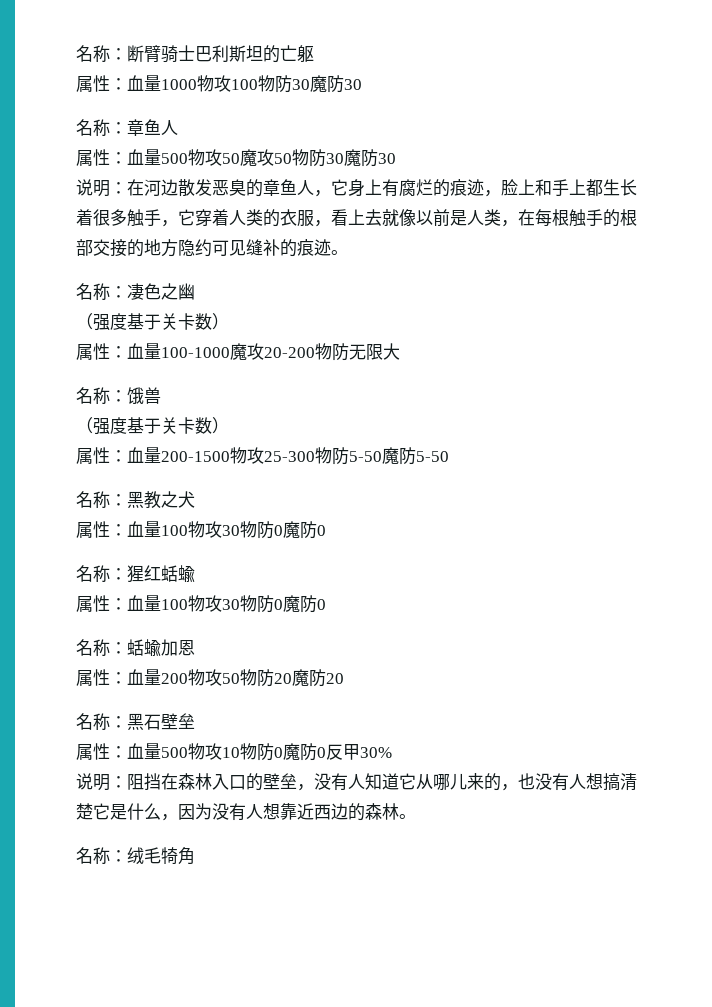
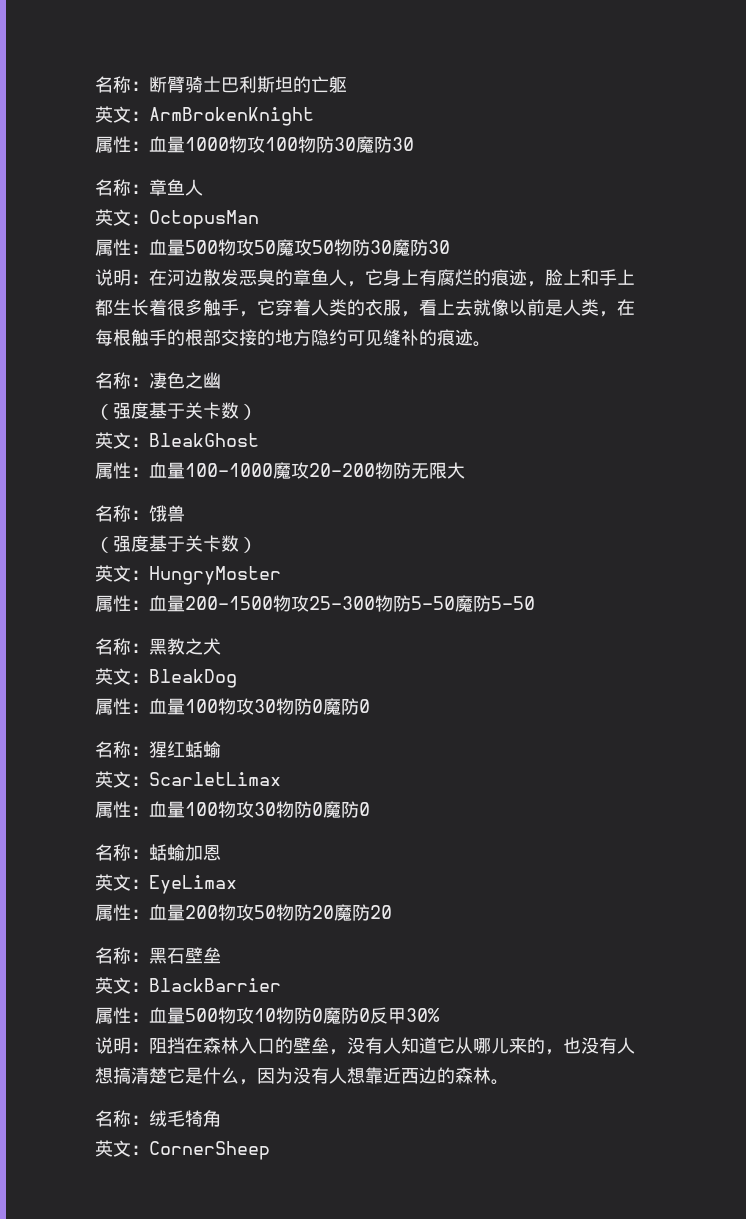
+ 英文：ArmBrokenKnight
+ 英文：OctopusMan
+ 英文：BleakGhost
+ 英文：HungryMoster
+ 英文：BleakDog
+ 英文：ScarletLimax
+ 英文：EyeLimax
+ 英文：BlackBarrier
+ 英文：CornerSheep

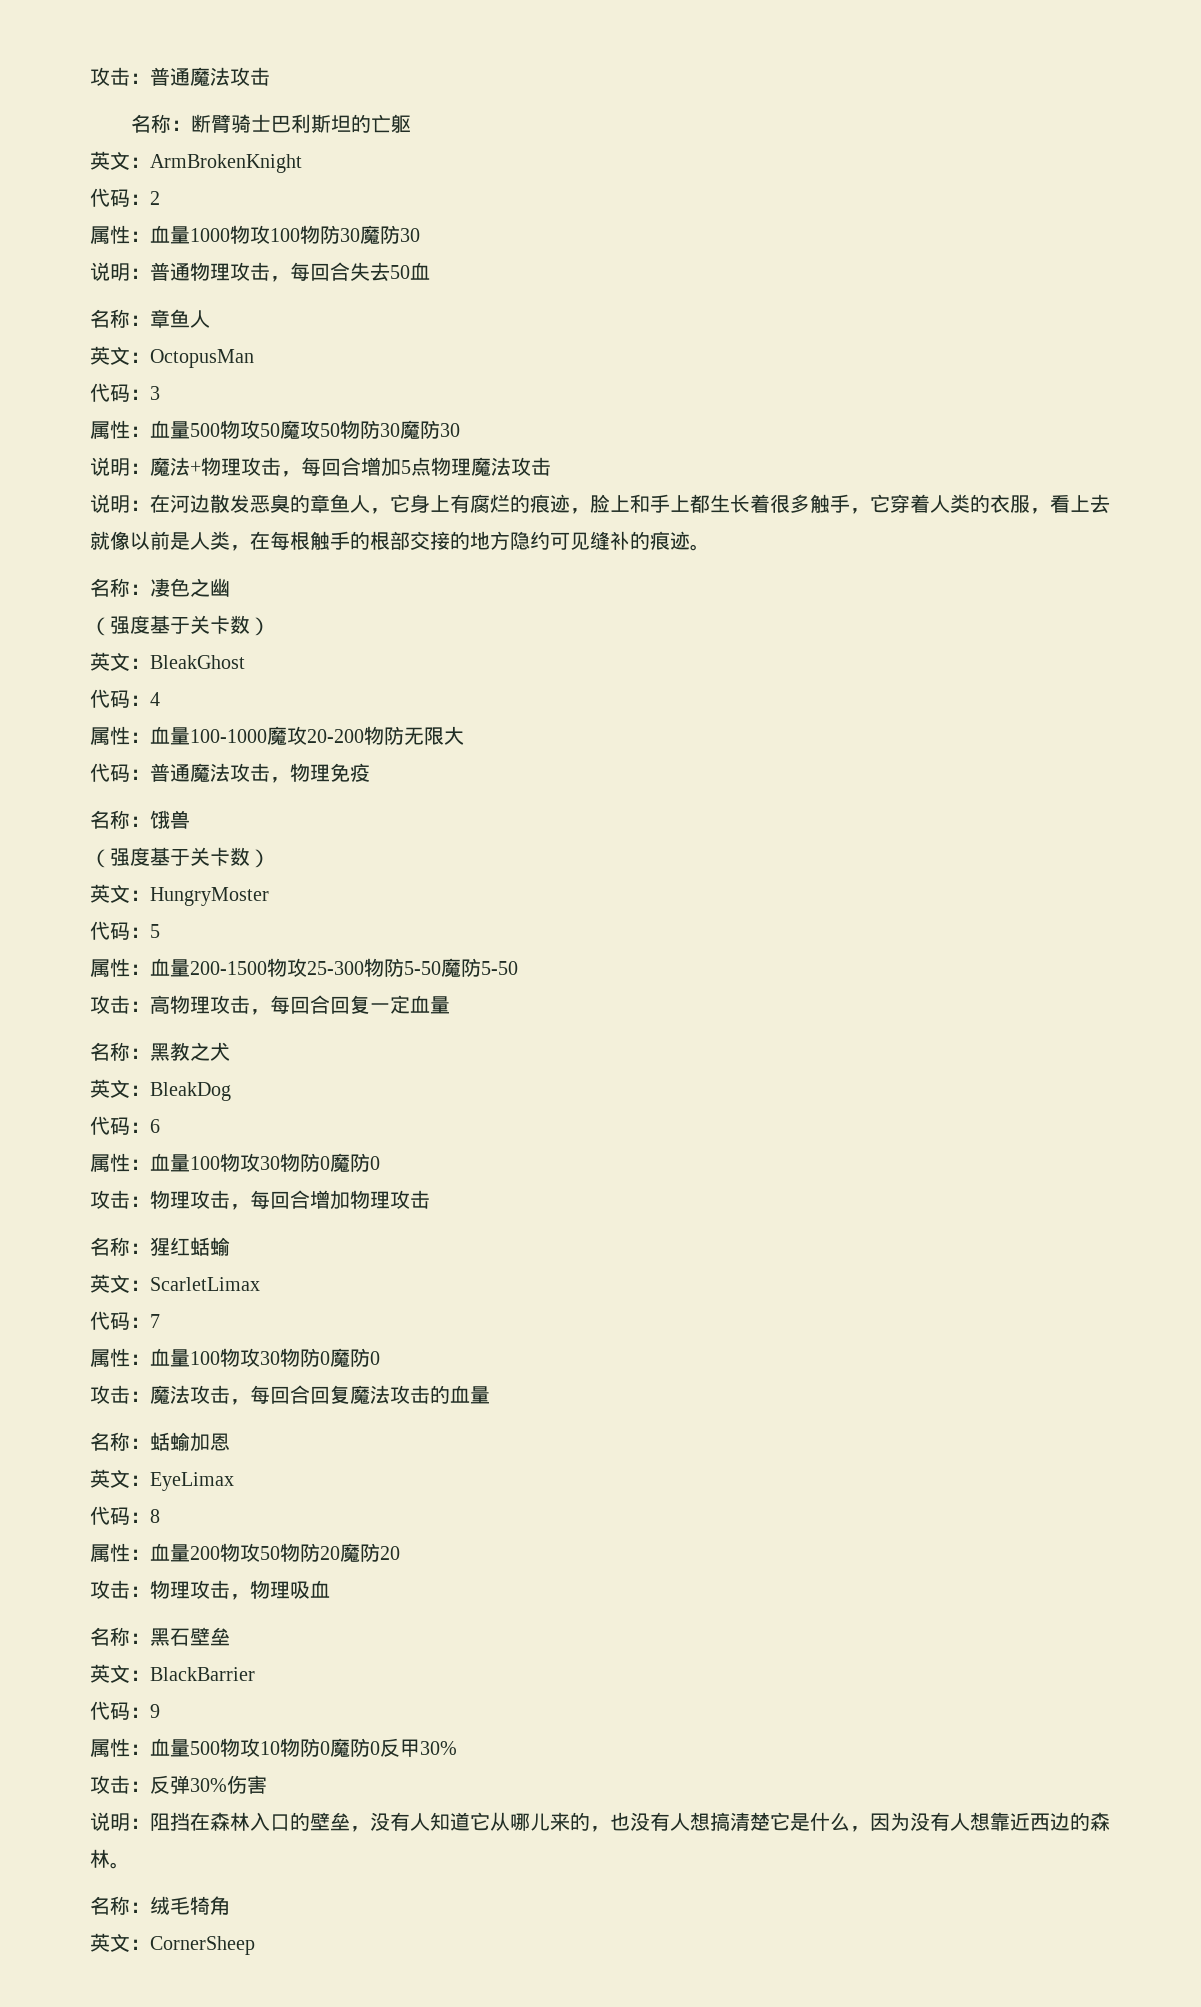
+ 攻击：普通魔法攻击
+ 代码：2
+ 说明：普通物理攻击，每回合失去50血
+ 代码：3
+ 说明：魔法+物理攻击，每回合增加5点物理魔法攻击
+ 代码：4
+ 代码：普通魔法攻击，物理免疫
+ 代码：5
+ 攻击：高物理攻击，每回合回复一定血量
+ 代码：6
+ 攻击：物理攻击，每回合增加物理攻击
+ 代码：7
+ 攻击：魔法攻击，每回合回复魔法攻击的血量
+ 代码：8
+ 攻击：物理攻击，物理吸血
+ 代码：9
+ 攻击：反弹30%伤害

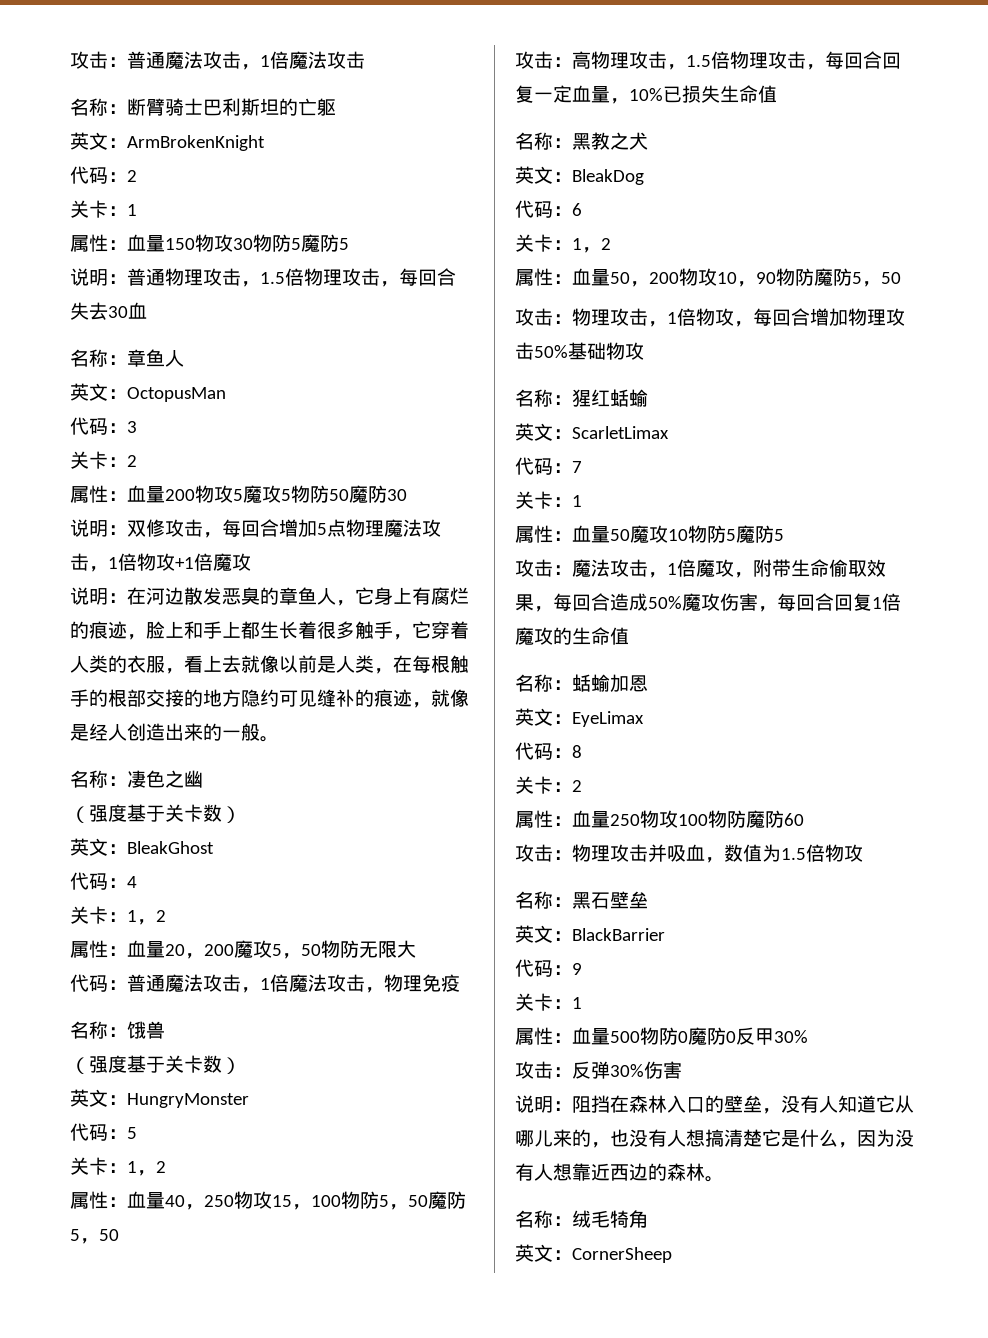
- 攻击：普通魔法攻击
+ 攻击：普通魔法攻击，1倍魔法攻击
  代码：2
- 属性：血量1000物攻100物防30魔防30
+ 关卡：1
+ 属性：血量150物攻30物防5魔防5
- 说明：普通物理攻击，每回合失去50血
+ 说明：普通物理攻击，1.5倍物理攻击，每回合失去30血
  代码：3
- 属性：血量500物攻50魔攻50物防30魔防30
- 说明：魔法+物理攻击，每回合增加5点物理魔法攻击
+ 关卡：2
+ 属性：血量200物攻5魔攻5物防50魔防30
+ 说明：双修攻击，每回合增加5点物理魔法攻击，1倍物攻+1倍魔攻
- 说明：在河边散发恶臭的章鱼人，它身上有腐烂的痕迹，脸上和手上都生长着很多触手，它穿着人类的衣服，看上去就像以前是人类，在每根触手的根部交接的地方隐约可见缝补的痕迹。
+ 说明：在河边散发恶臭的章鱼人，它身上有腐烂的痕迹，脸上和手上都生长着很多触手，它穿着人类的衣服，看上去就像以前是人类，在每根触手的根部交接的地方隐约可见缝补的痕迹，就像是经人创造出来的一般。
  代码：4
- 属性：血量100-1000魔攻20-200物防无限大
+ 关卡：1，2
+ 属性：血量20，200魔攻5，50物防无限大
- 代码：普通魔法攻击，物理免疫
+ 代码：普通魔法攻击，1倍魔法攻击，物理免疫
- 英文：HungryMoster
+ 英文：HungryMonster
  代码：5
- 属性：血量200-1500物攻25-300物防5-50魔防5-50
+ 关卡：1，2
+ 属性：血量40，250物攻15，100物防5，50魔防5，50
- 攻击：高物理攻击，每回合回复一定血量
+ 攻击：高物理攻击，1.5倍物理攻击，每回合回复一定血量，10%已损失生命值
  代码：6
- 属性：血量100物攻30物防0魔防0
- 攻击：物理攻击，每回合增加物理攻击
+ 关卡：1，2
+ 属性：血量50，200物攻10，90物防魔防5，50
+ 攻击：物理攻击，1倍物攻，每回合增加物理攻击50%基础物攻
  代码：7
- 属性：血量100物攻30物防0魔防0
- 攻击：魔法攻击，每回合回复魔法攻击的血量
+ 关卡：1
+ 属性：血量50魔攻10物防5魔防5
+ 攻击：魔法攻击，1倍魔攻，附带生命偷取效果，每回合造成50%魔攻伤害，每回合回复1倍魔攻的生命值
  代码：8
- 属性：血量200物攻50物防20魔防20
- 攻击：物理攻击，物理吸血
+ 关卡：2
+ 属性：血量250物攻100物防魔防60
+ 攻击：物理攻击并吸血，数值为1.5倍物攻
  代码：9
- 属性：血量500物攻10物防0魔防0反甲30%
+ 关卡：1
+ 属性：血量500物防0魔防0反甲30%

